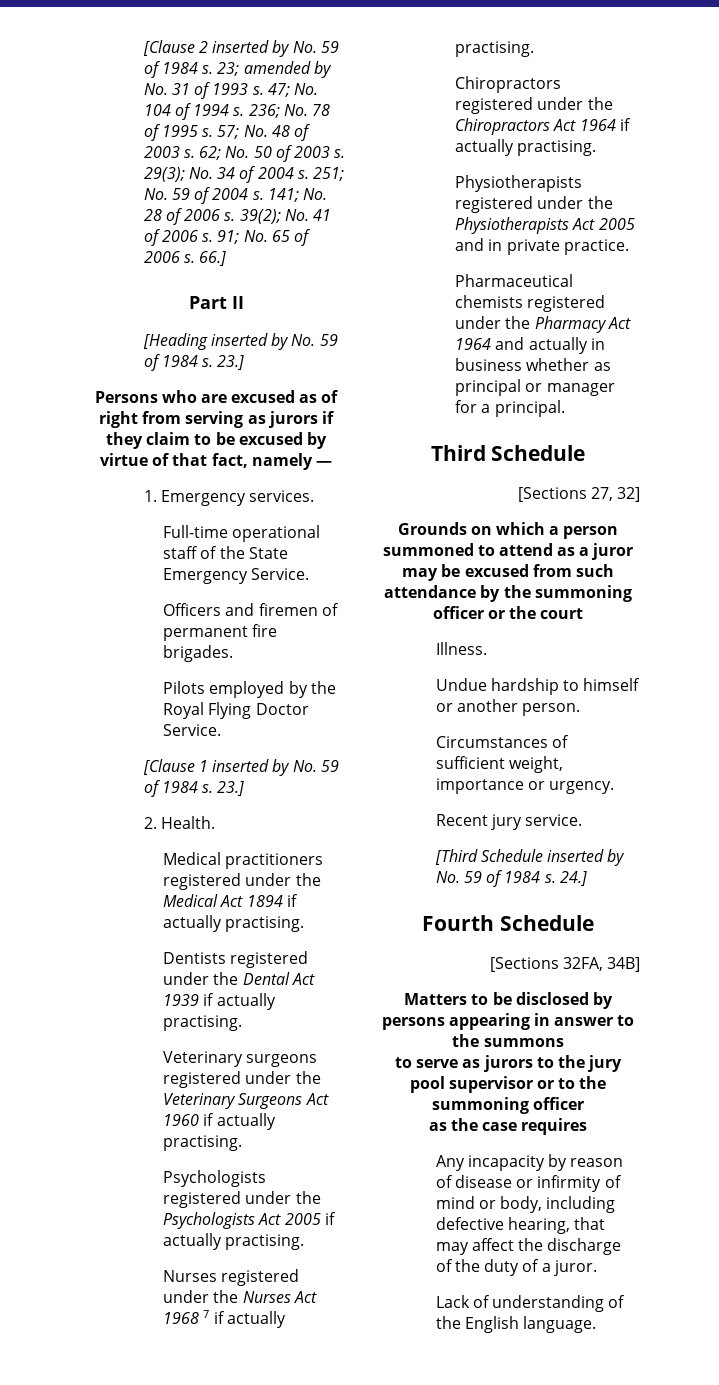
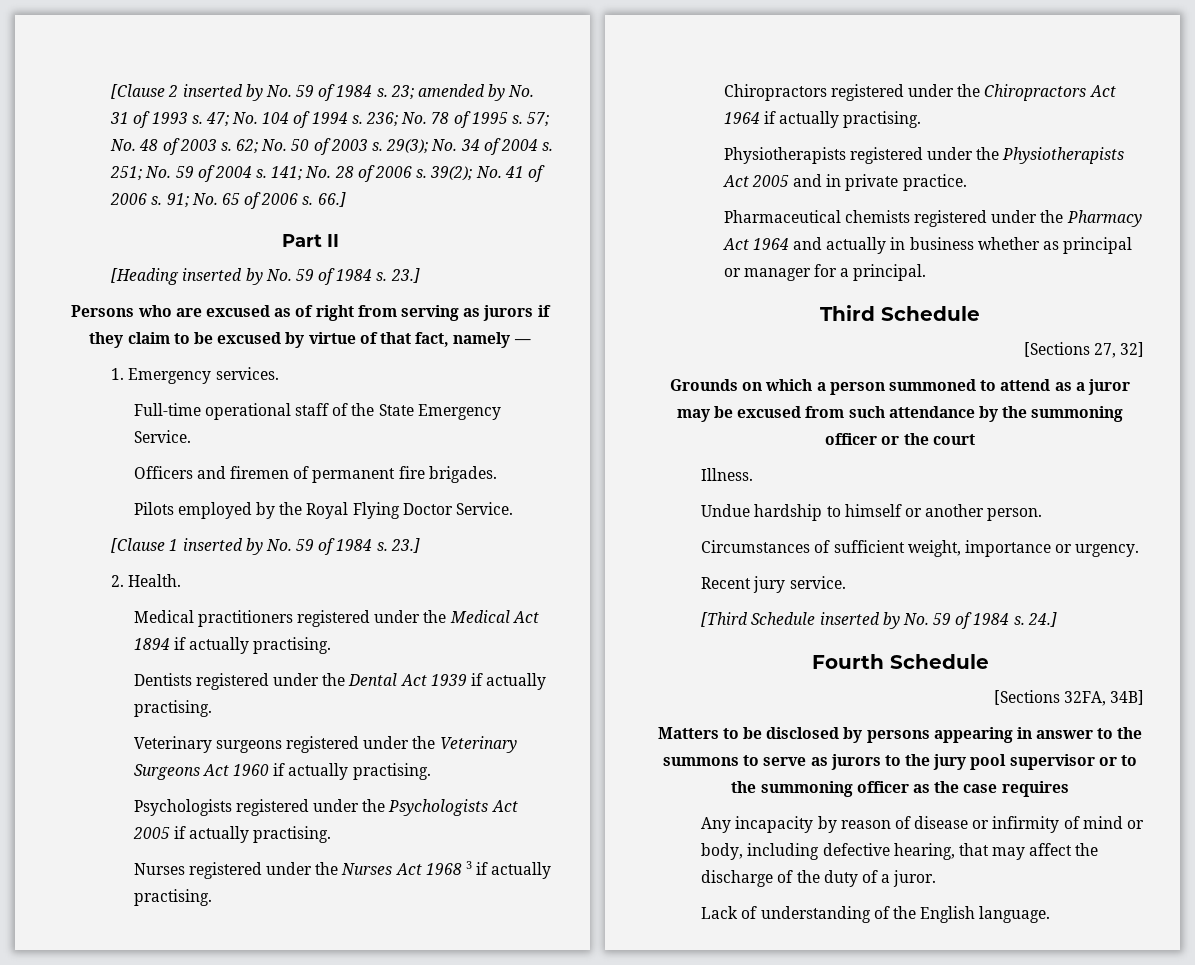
- Nurses registered under the Nurses Act 1968 7 if actually practising.
+ Nurses registered under the Nurses Act 1968 3 if actually practising.
- Matters to be disclosed by persons appearing in answer to the summons
- to serve as jurors to the jury pool supervisor or to the summoning officer
- as the case requires
+ Matters to be disclosed by persons appearing in answer to the summons to serve as jurors to the jury pool supervisor or to the summoning officer as the case requires

